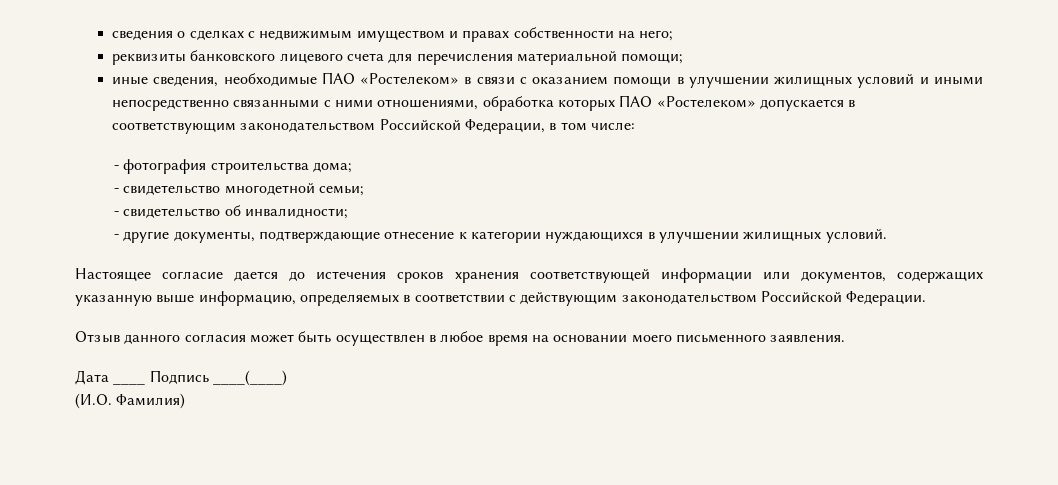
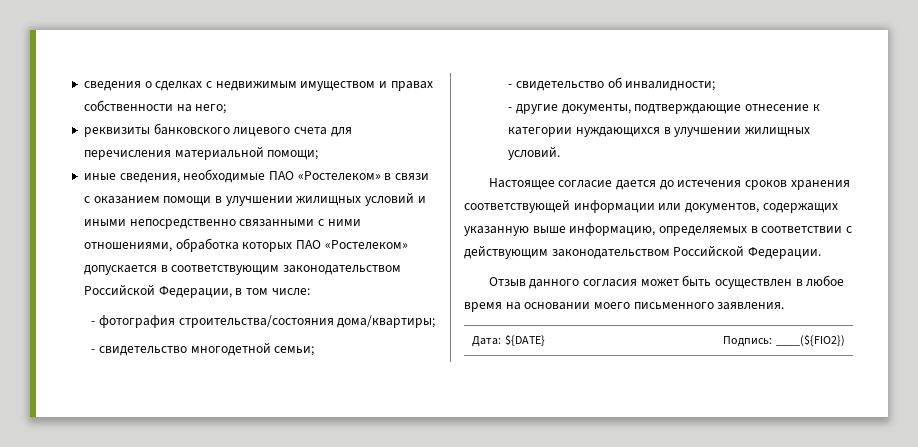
- - фотография строительства дома;
+ - фотография строительства/состояния дома/квартиры;
- Дата ____ Подпись ____(____)
- (И.О. Фамилия)
+ Дата: ${DATE} | Подпись: ____(${FIO2})

